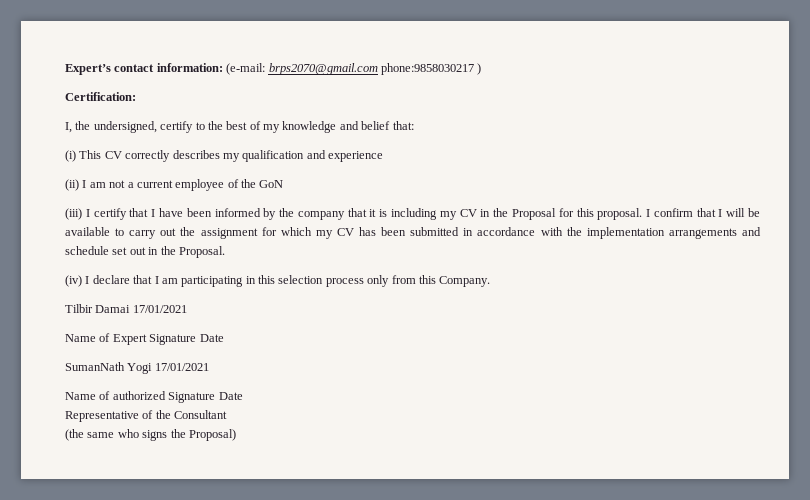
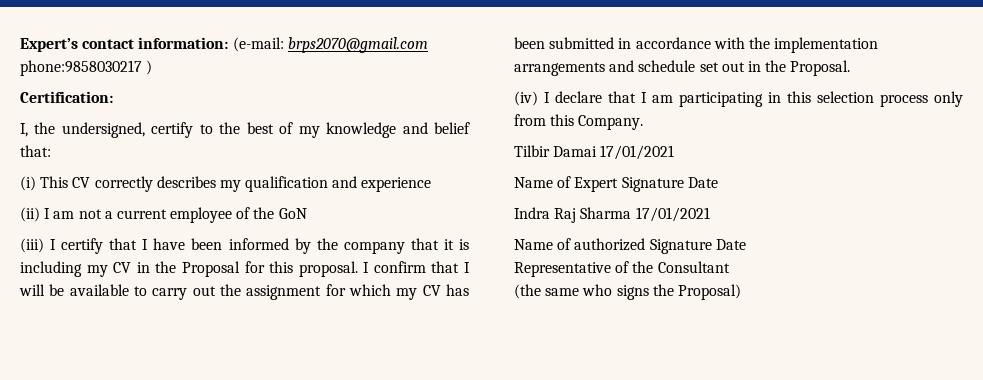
- SumanNath Yogi 17/01/2021
+ Indra Raj Sharma 17/01/2021

